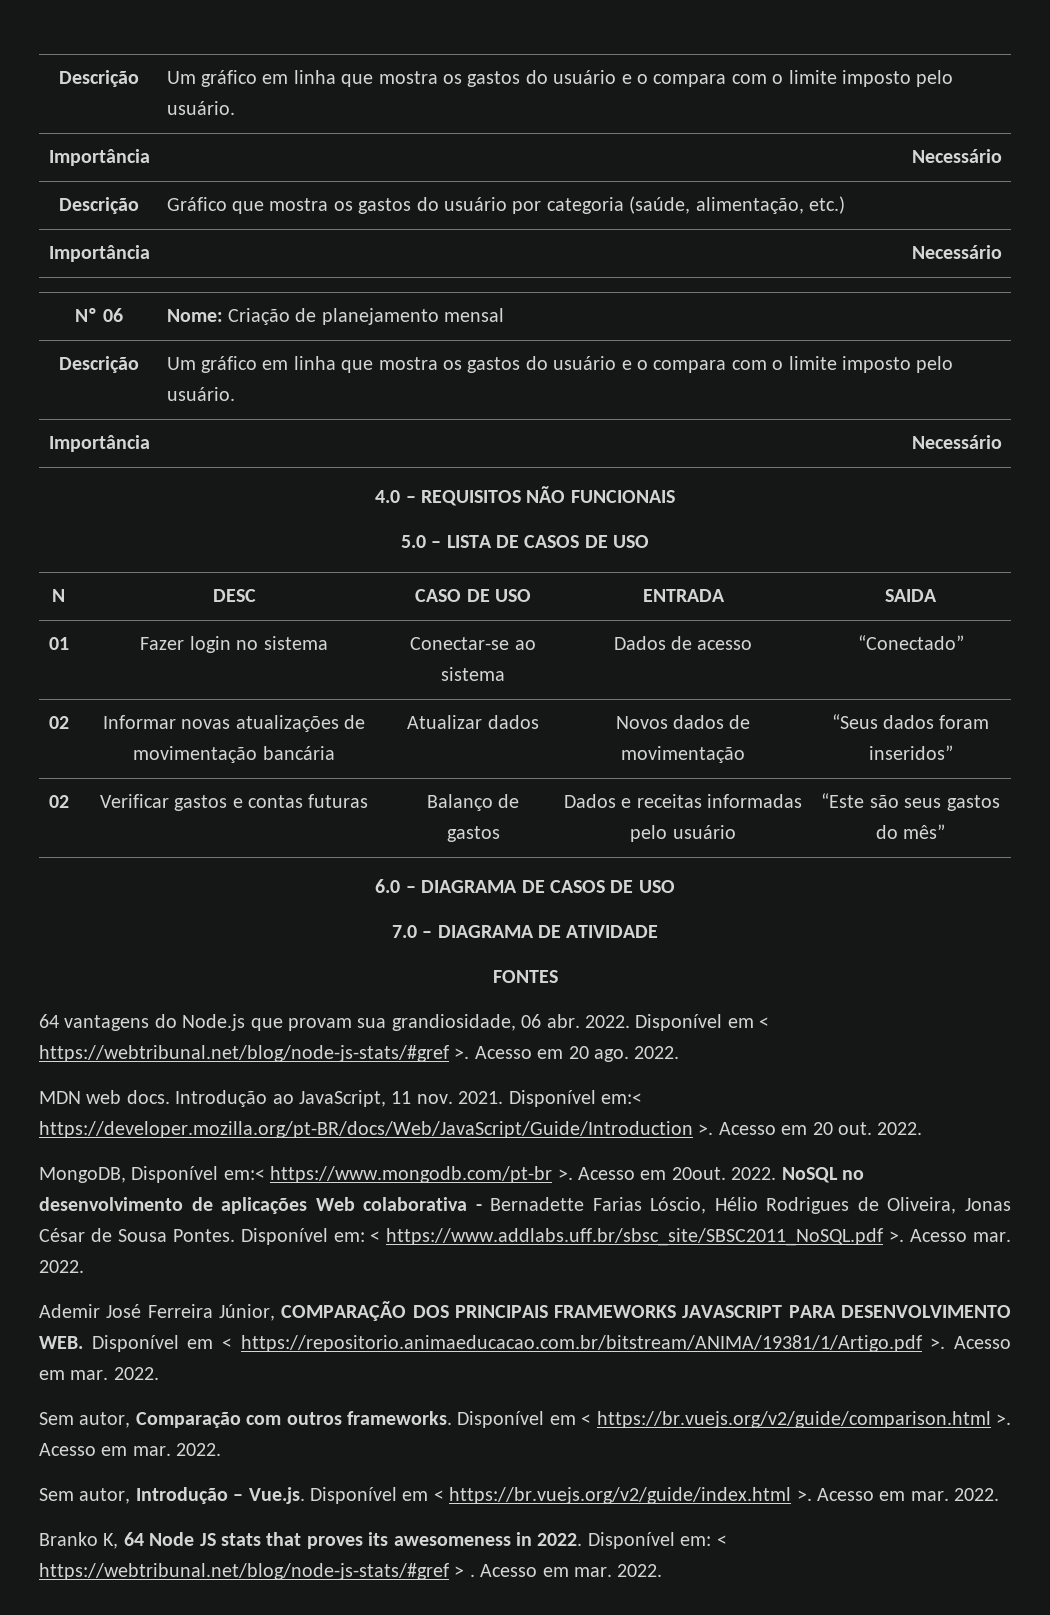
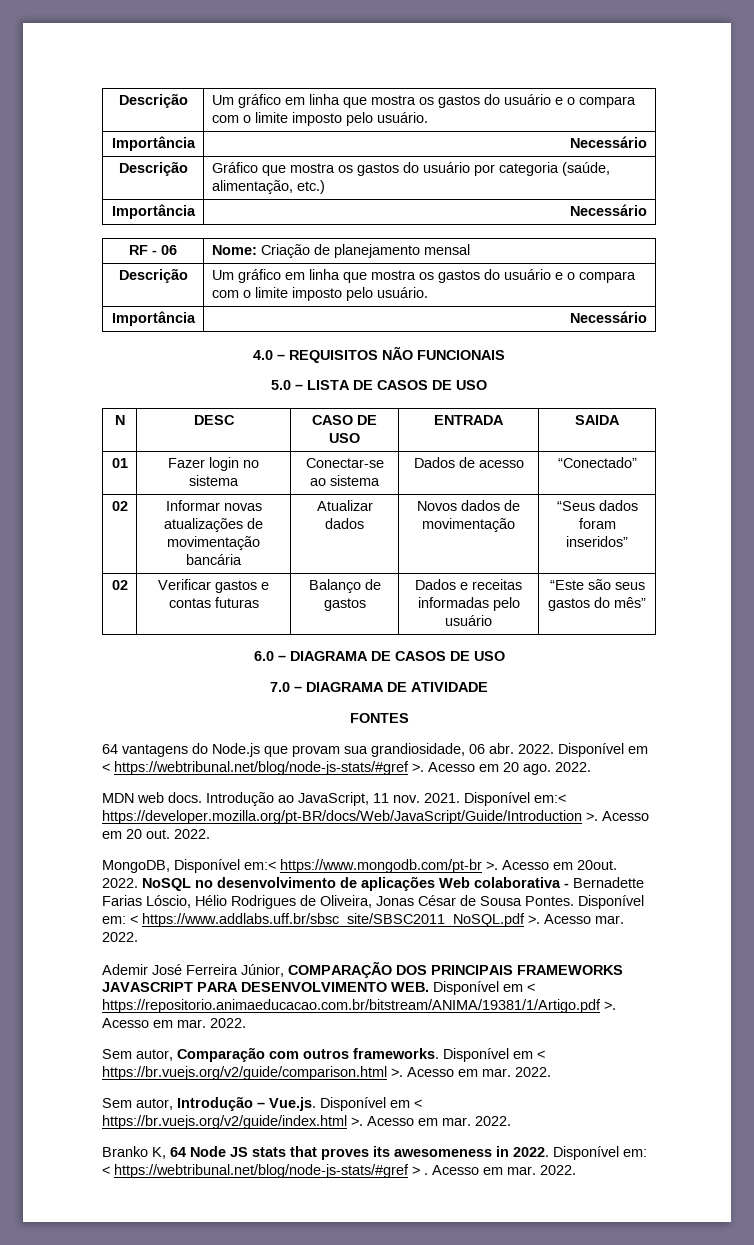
- Nº 06 | Nome: Criação de planejamento mensal
+ RF - 06 | Nome: Criação de planejamento mensal

